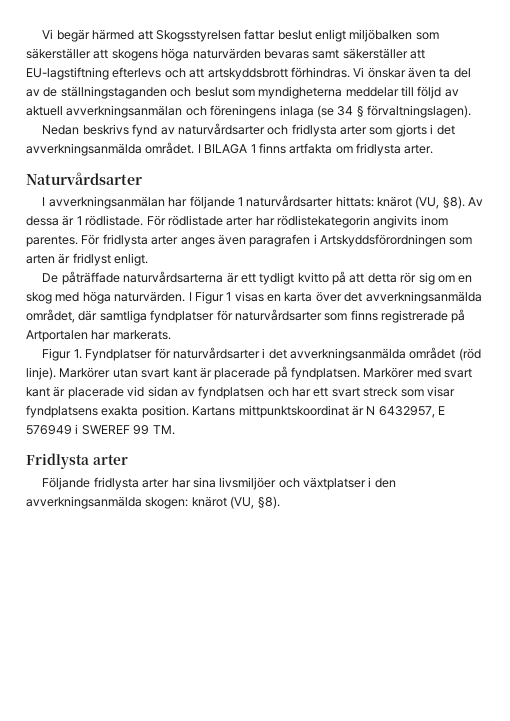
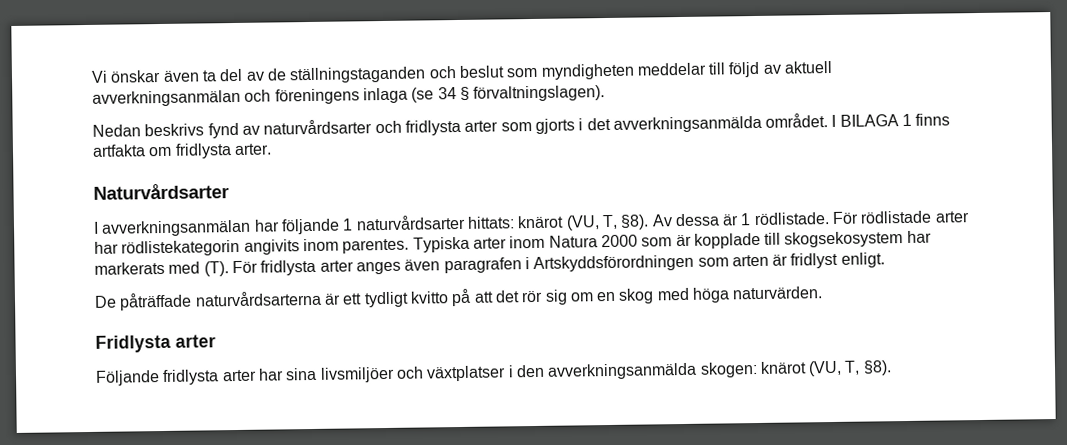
- Vi begär härmed att Skogsstyrelsen fattar beslut enligt miljöbalken som säkerställer att skogens höga naturvärden bevaras samt säkerställer att EU-lagstiftning efterlevs och att artskyddsbrott förhindras. Vi önskar även ta del av de ställningstaganden och beslut som myndigheterna meddelar till följd av aktuell avverkningsanmälan och föreningens inlaga (se 34 § förvaltningslagen).
+ Vi önskar även ta del av de ställningstaganden och beslut som myndigheten meddelar till följd av aktuell avverkningsanmälan och föreningens inlaga (se 34 § förvaltningslagen).
- I avverkningsanmälan har följande 1 naturvårdsarter hittats: knärot (VU, §8).
+ I avverkningsanmälan har följande 1 naturvårdsarter hittats: knärot (VU, T, §8).
- För fridlysta arter anges även paragrafen i Artskyddsförordningen som arten är fridlyst enligt.
+ Typiska arter inom Natura 2000 som är kopplade till skogsekosystem har markerats med (T). För fridlysta arter anges även paragrafen i Artskyddsförordningen som arten är fridlyst enligt.
- De påträffade naturvårdsarterna är ett tydligt kvitto på att detta rör sig om en skog med höga naturvärden. I Figur 1 visas en karta över det avverkningsanmälda området, där samtliga fyndplatser för naturvårdsarter som finns registrerade på Artportalen har markerats.
- Figur 1. Fyndplatser för naturvårdsarter i det avverkningsanmälda området (röd linje). Markörer utan svart kant är placerade på fyndplatsen. Markörer med svart kant är placerade vid sidan av fyndplatsen och har ett svart streck som visar fyndplatsens exakta position. Kartans mittpunktskoordinat är N 6432957, E 576949 i SWEREF 99 TM.
+ De påträffade naturvårdsarterna är ett tydligt kvitto på att det rör sig om en skog med höga naturvärden.
- Följande fridlysta arter har sina livsmiljöer och växtplatser i den avverkningsanmälda skogen: knärot (VU, §8).
+ Följande fridlysta arter har sina livsmiljöer och växtplatser i den avverkningsanmälda skogen: knärot (VU, T, §8).

